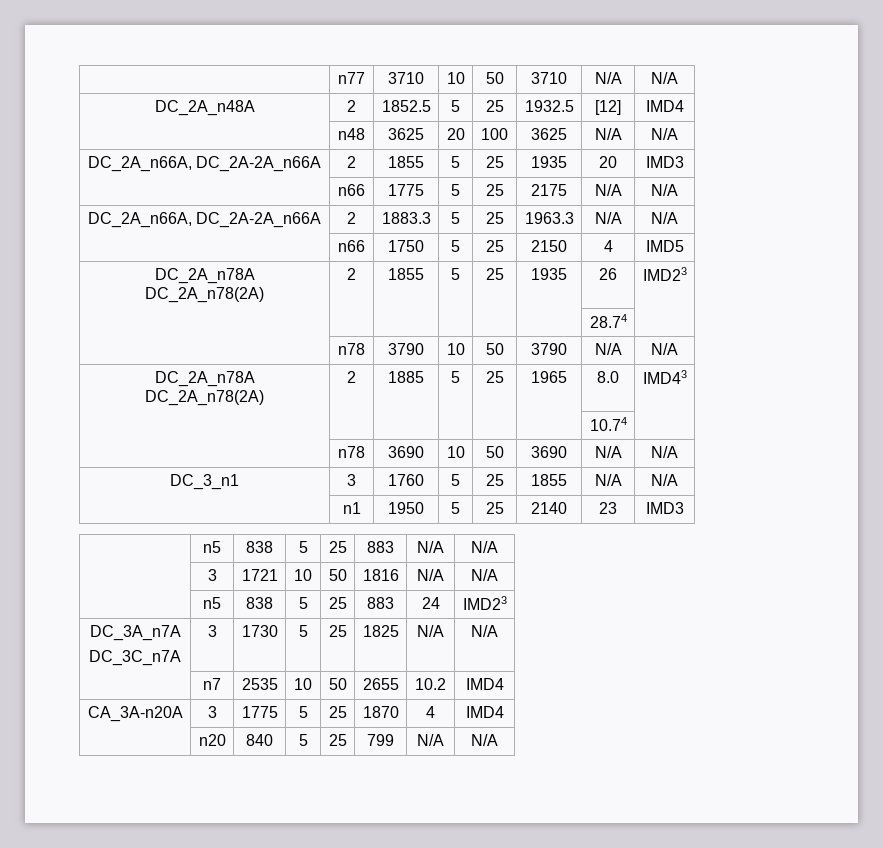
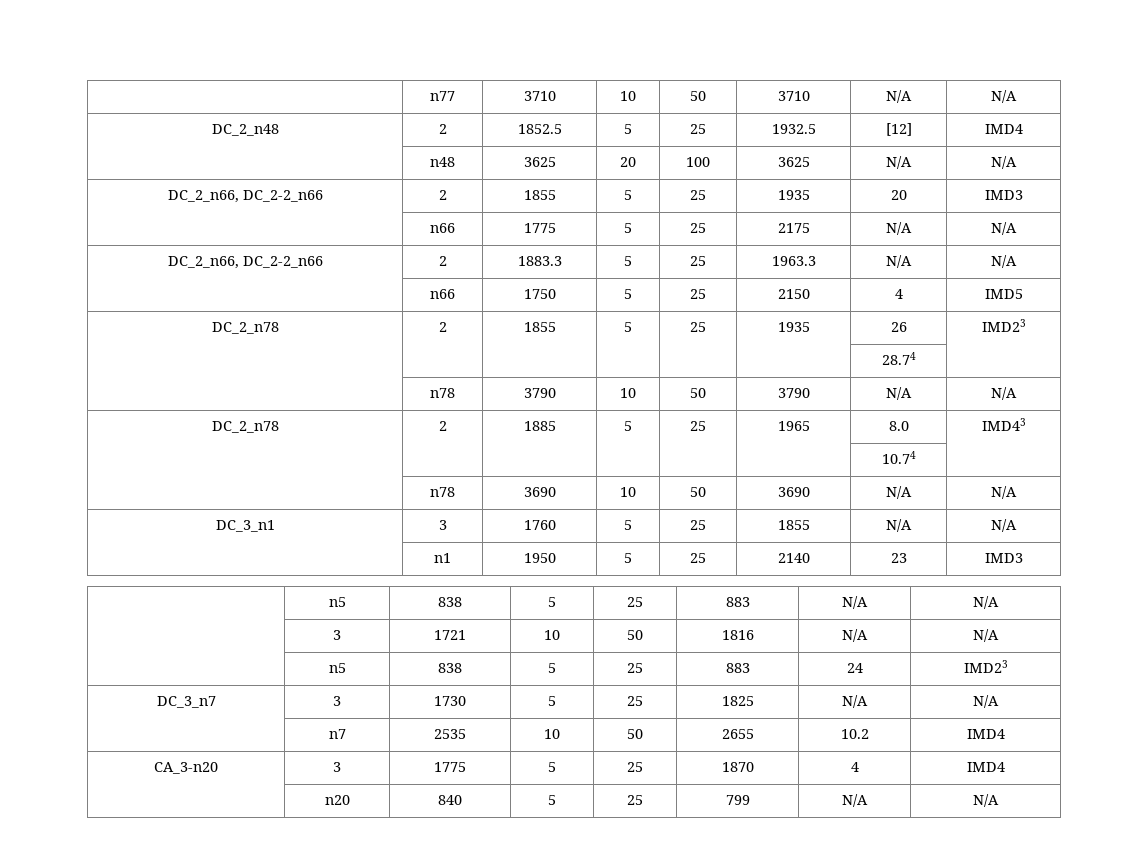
- DC_2A_n48A | 2 | 1852.5 | 5 | 25 | 1932.5 | [12] | IMD4
+ DC_2_n48 | 2 | 1852.5 | 5 | 25 | 1932.5 | [12] | IMD4
- DC_2A_n66A, DC_2A-2A_n66A | 2 | 1855 | 5 | 25 | 1935 | 20 | IMD3
+ DC_2_n66, DC_2-2_n66 | 2 | 1855 | 5 | 25 | 1935 | 20 | IMD3
- DC_2A_n66A, DC_2A-2A_n66A | 2 | 1883.3 | 5 | 25 | 1963.3 | N/A | N/A
+ DC_2_n66, DC_2-2_n66 | 2 | 1883.3 | 5 | 25 | 1963.3 | N/A | N/A
  | n66 | 1750 | 5 | 25 | 2150 | 4 | IMD5
- DC_2A_n78A
- DC_2A_n78(2A) | 2 | 1855 | 5 | 25 | 1935 | 26 | IMD23
+ DC_2_n78 | 2 | 1855 | 5 | 25 | 1935 | 26 | IMD23
  | n78 | 3790 | 10 | 50 | 3790 | N/A | N/A
- DC_2A_n78A
- DC_2A_n78(2A) | 2 | 1885 | 5 | 25 | 1965 | 8.0 | IMD43
+ DC_2_n78 | 2 | 1885 | 5 | 25 | 1965 | 8.0 | IMD43
- DC_3A_n7A
- DC_3C_n7A | 3 | 1730 | 5 | 25 | 1825 | N/A | N/A
+ DC_3_n7 | 3 | 1730 | 5 | 25 | 1825 | N/A | N/A
- CA_3A-n20A | 3 | 1775 | 5 | 25 | 1870 | 4 | IMD4
+ CA_3-n20 | 3 | 1775 | 5 | 25 | 1870 | 4 | IMD4

